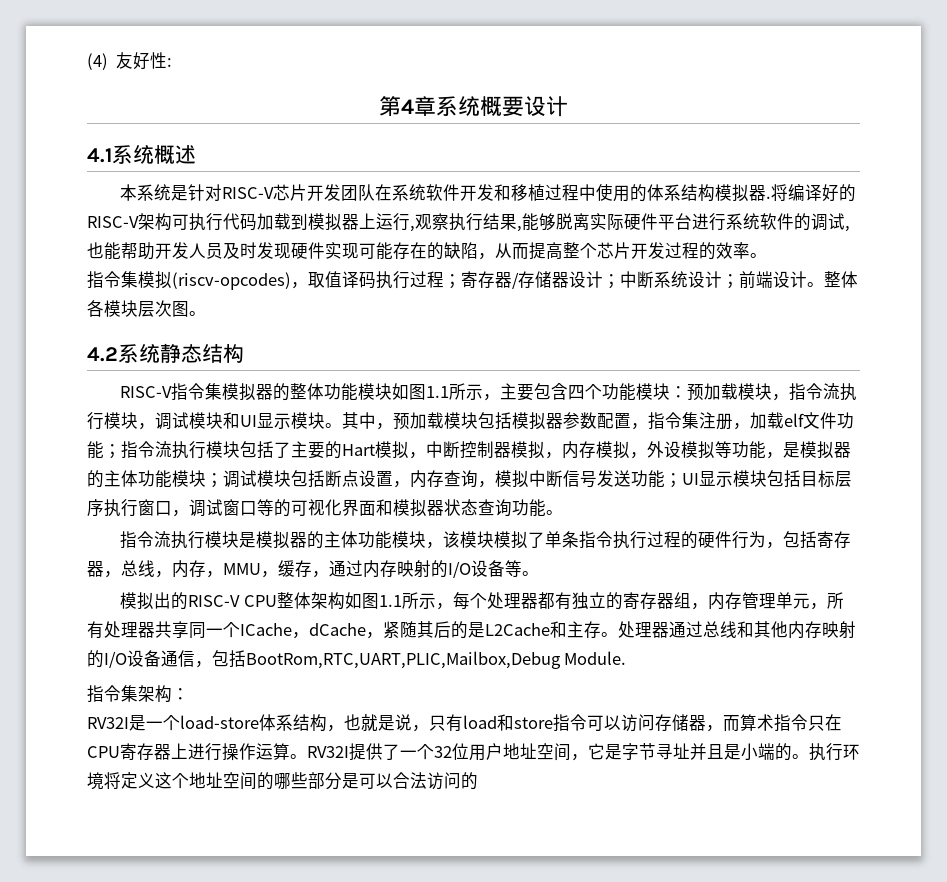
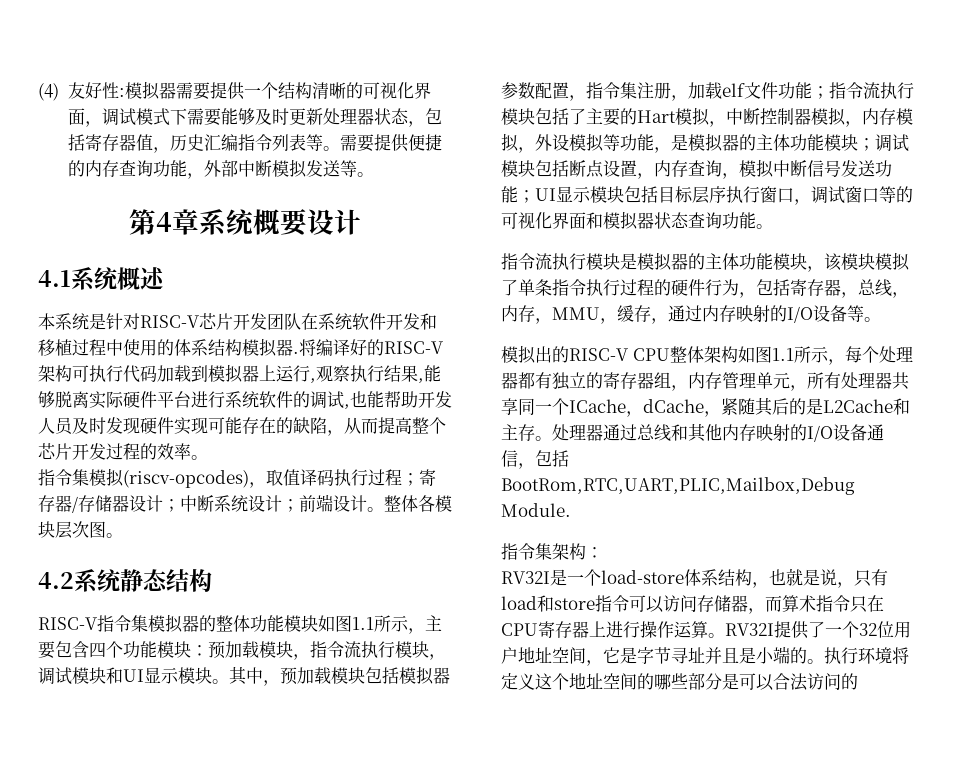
- (4)友好性:
+ (4)友好性:模拟器需要提供一个结构清晰的可视化界面，调试模式下需要能够及时更新处理器状态，包括寄存器值，历史汇编指令列表等。需要提供便捷的内存查询功能，外部中断模拟发送等。

